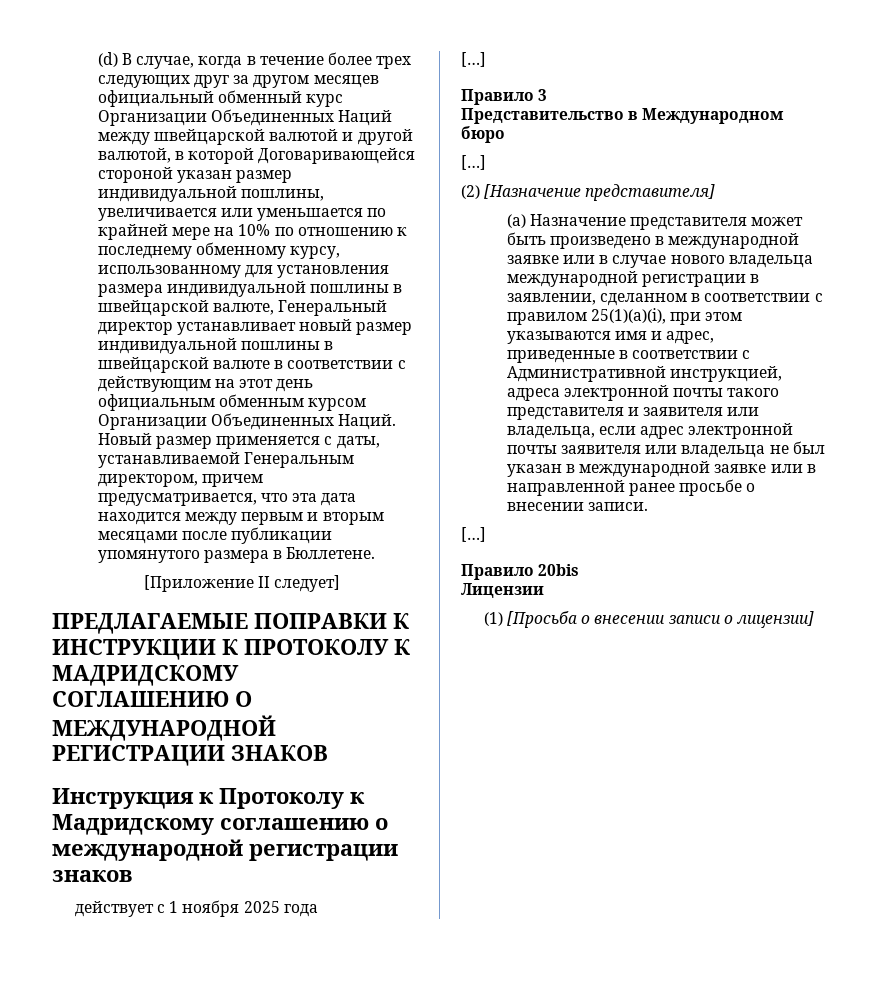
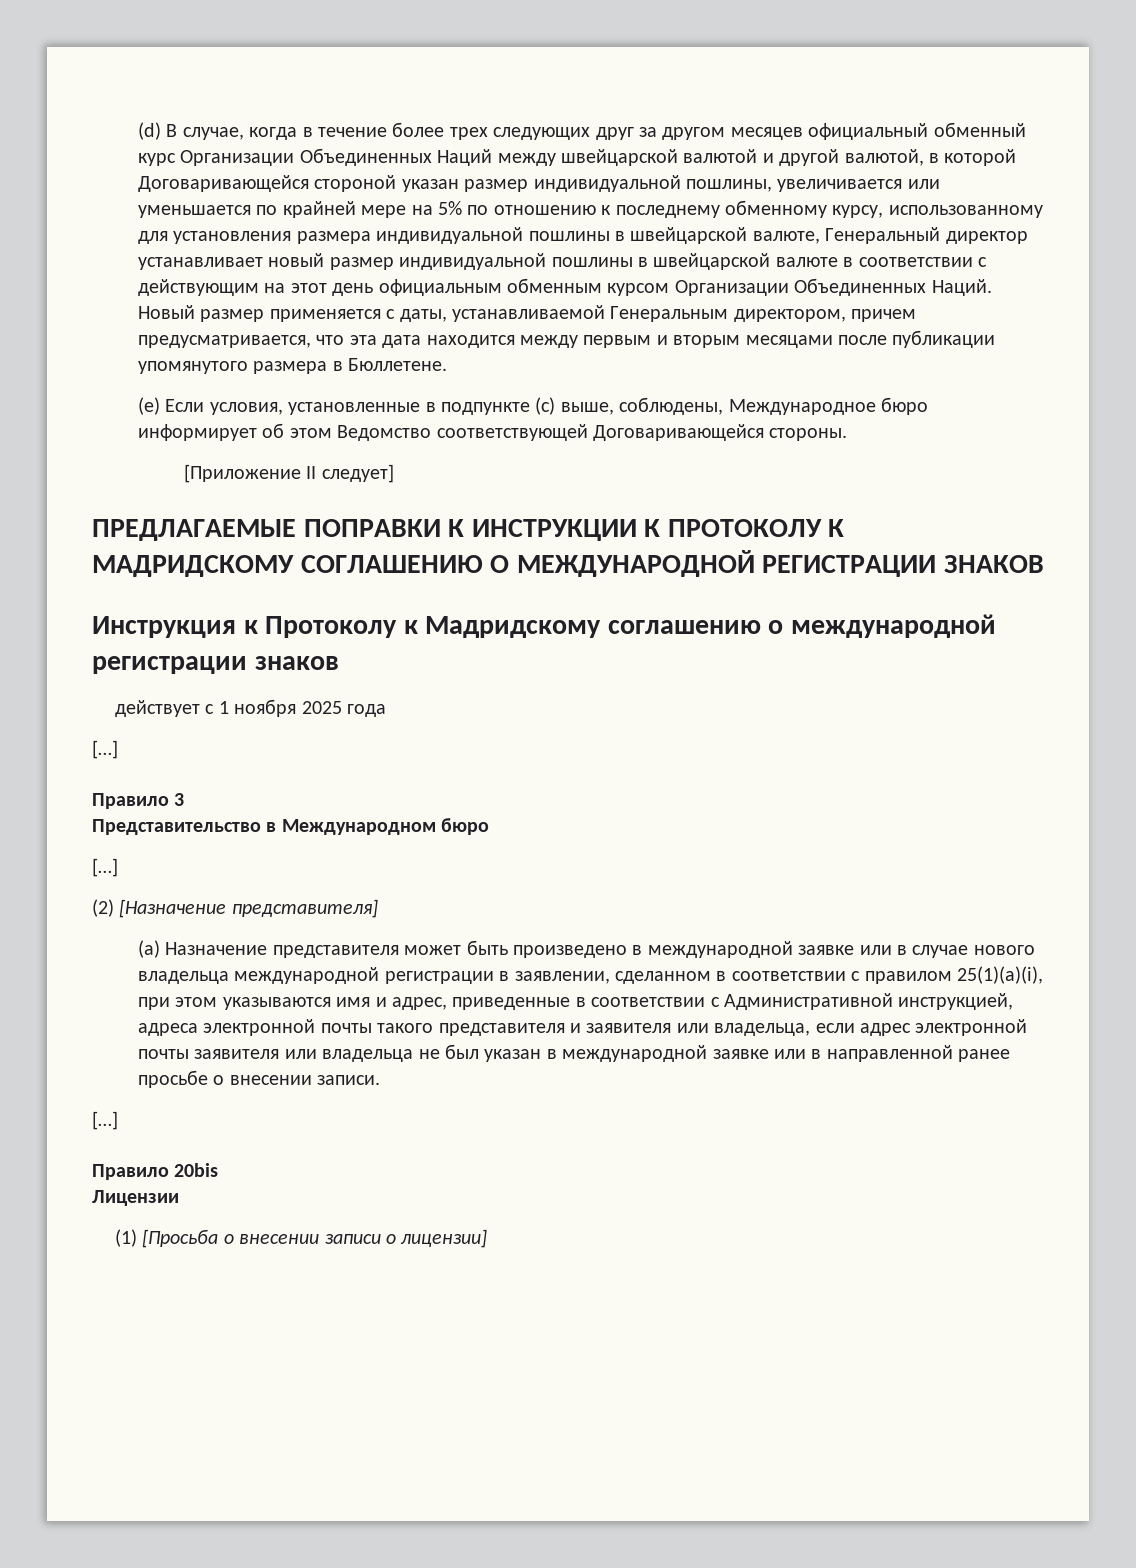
- (d) В случае, когда в течение более трех следующих друг за другом месяцев официальный обменный курс Организации Объединенных Наций между швейцарской валютой и другой валютой, в которой Договаривающейся стороной указан размер индивидуальной пошлины, увеличивается или уменьшается по крайней мере на 10% по отношению к последнему обменному курсу, использованному для установления размера индивидуальной пошлины в швейцарской валюте, Генеральный директор устанавливает новый размер индивидуальной пошлины в швейцарской валюте в соответствии с действующим на этот день официальным обменным курсом Организации Объединенных Наций.
+ (d) В случае, когда в течение более трех следующих друг за другом месяцев официальный обменный курс Организации Объединенных Наций между швейцарской валютой и другой валютой, в которой Договаривающейся стороной указан размер индивидуальной пошлины, увеличивается или уменьшается по крайней мере на 5% по отношению к последнему обменному курсу, использованному для установления размера индивидуальной пошлины в швейцарской валюте, Генеральный директор устанавливает новый размер индивидуальной пошлины в швейцарской валюте в соответствии с действующим на этот день официальным обменным курсом Организации Объединенных Наций.
+ (e) Если условия, установленные в подпункте (c) выше, соблюдены, Международное бюро информирует об этом Ведомство соответствующей Договаривающейся стороны.

